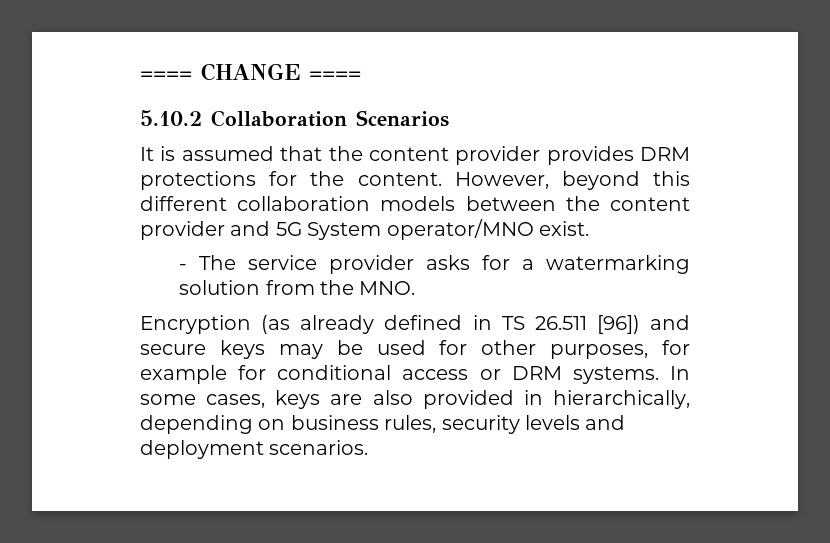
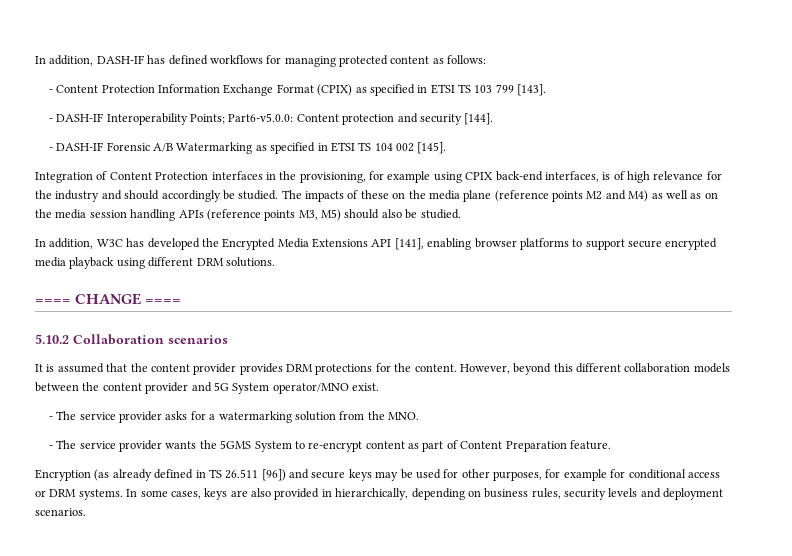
+ In addition, DASH-IF has defined workflows for managing protected content as follows:
+ - Content Protection Information Exchange Format (CPIX) as specified in ETSI TS 103 799 [143].
+ - DASH-IF Interoperability Points; Part6-v5.0.0: Content protection and security [144].
+ - DASH-IF Forensic A/B Watermarking as specified in ETSI TS 104 002 [145].
+ Integration of Content Protection interfaces in the provisioning, for example using CPIX back-end interfaces, is of high relevance for the industry and should accordingly be studied. The impacts of these on the media plane (reference points M2 and M4) as well as on the media session handling APIs (reference points M3, M5) should also be studied.
+ In addition, W3C has developed the Encrypted Media Extensions API [141], enabling browser platforms to support secure encrypted media playback using different DRM solutions.
- 5.10.2 Collaboration Scenarios
+ 5.10.2 Collaboration scenarios
+ - The service provider wants the 5GMS System to re-encrypt content as part of Content Preparation feature.

